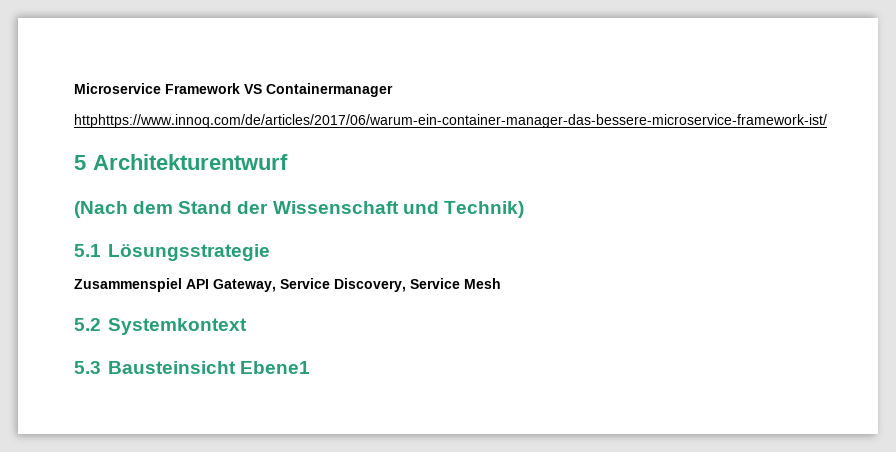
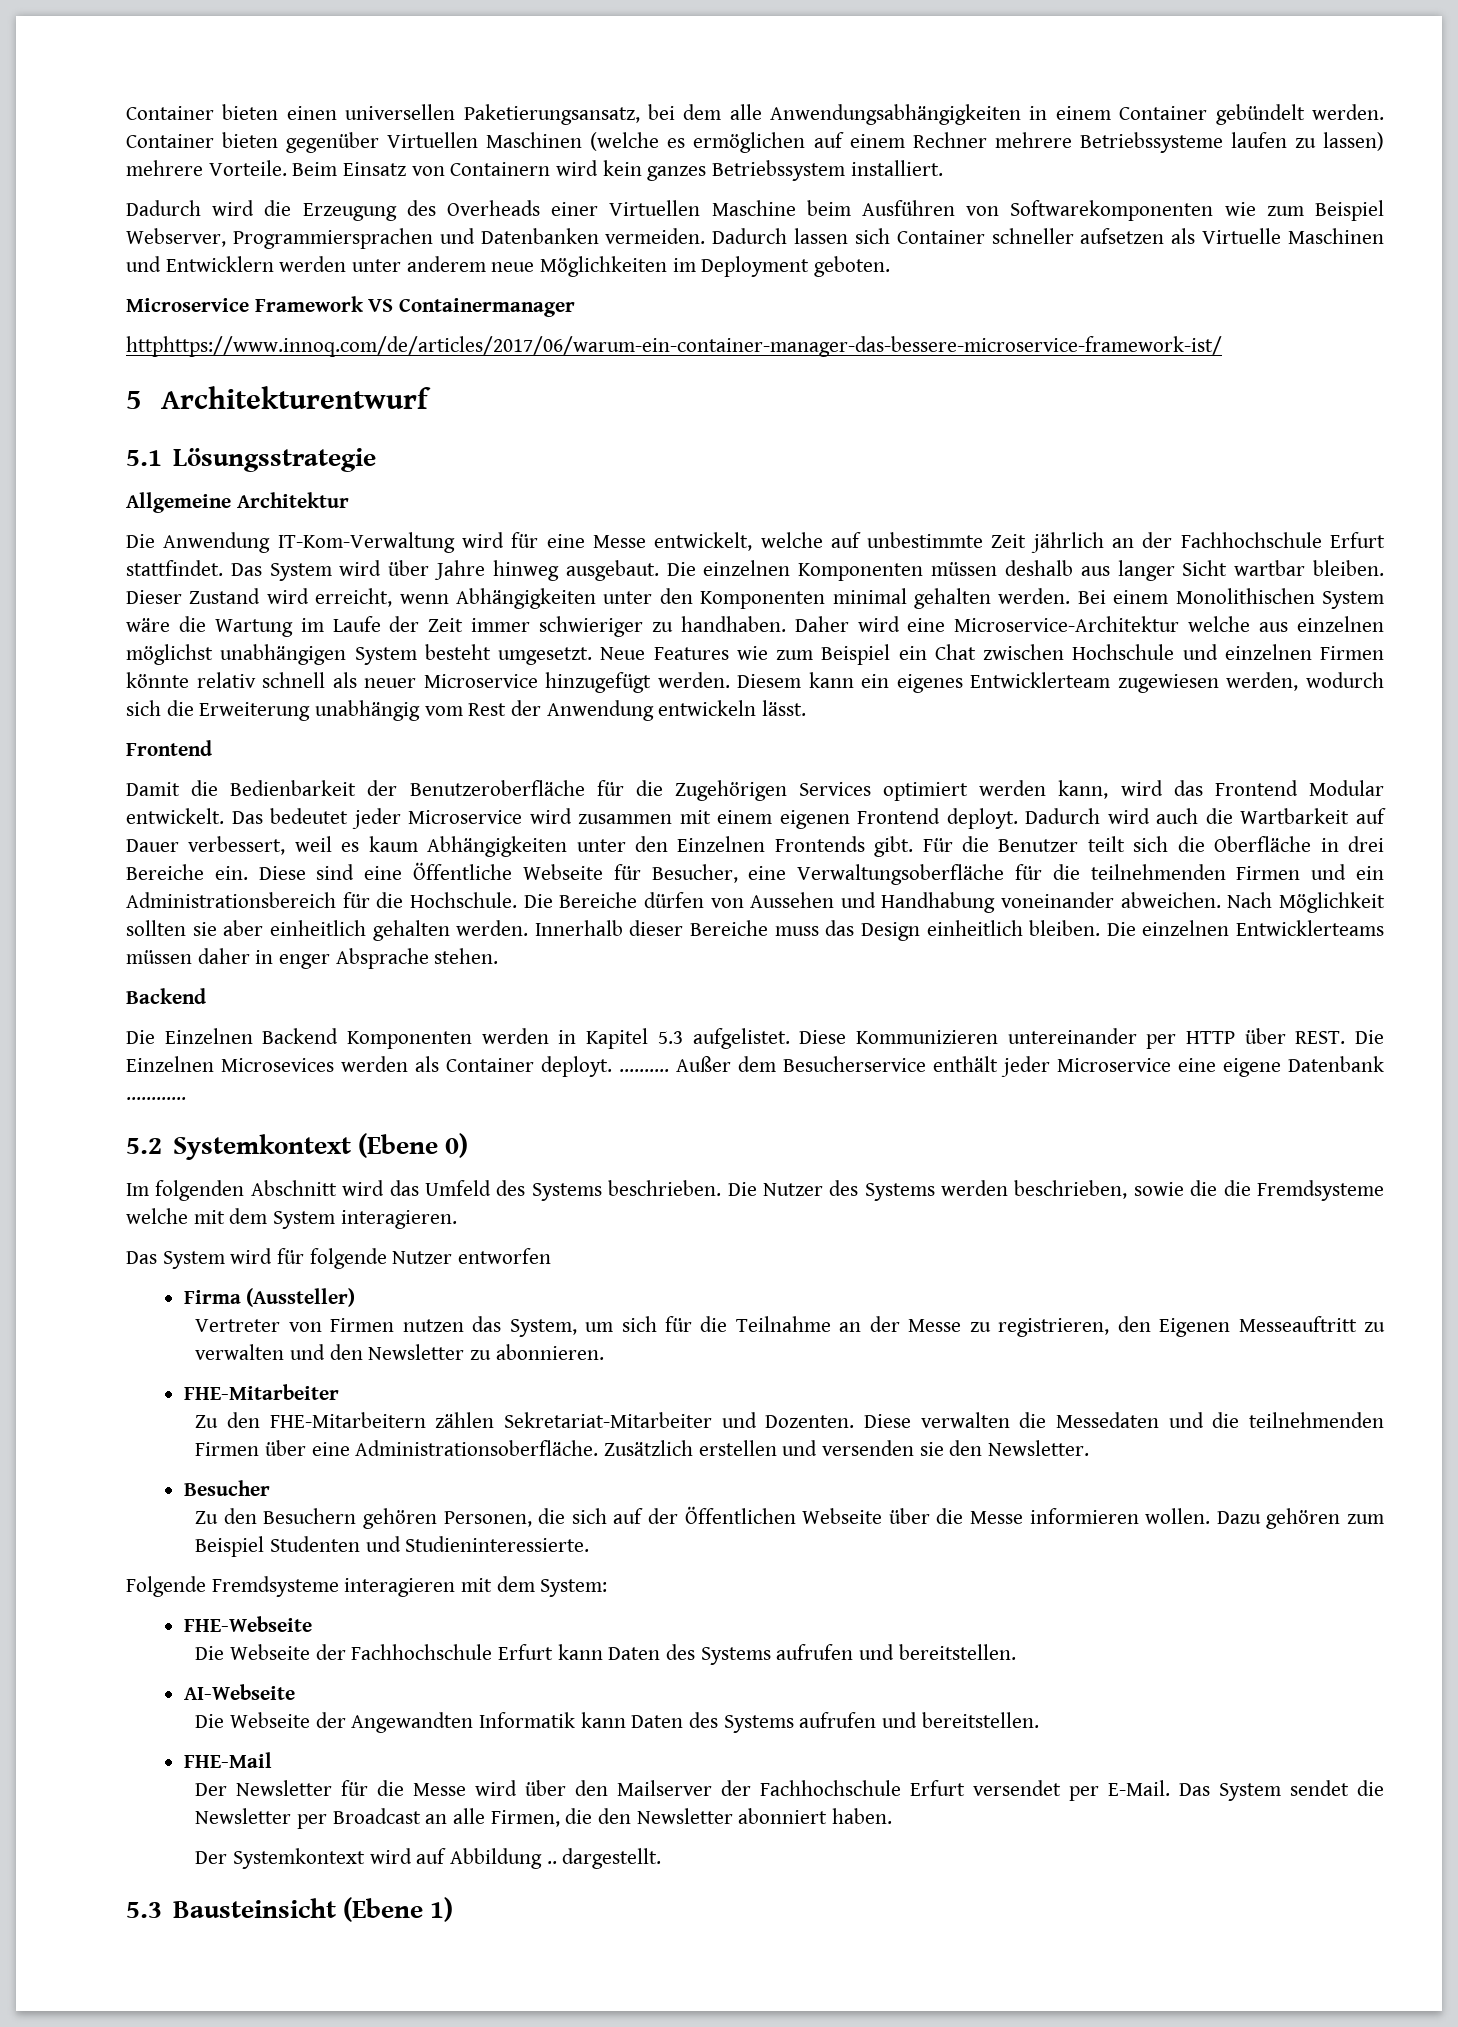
+ Container bieten einen universellen Paketierungsansatz, bei dem alle Anwendungsabhängigkeiten in einem Container gebündelt werden. Container bieten gegenüber Virtuellen Maschinen (welche es ermöglichen auf einem Rechner mehrere Betriebssysteme laufen zu lassen) mehrere Vorteile. Beim Einsatz von Containern wird kein ganzes Betriebssystem installiert.
+ Dadurch wird die Erzeugung des Overheads einer Virtuellen Maschine beim Ausführen von Softwarekomponenten wie zum Beispiel Webserver, Programmiersprachen und Datenbanken vermeiden. Dadurch lassen sich Container schneller aufsetzen als Virtuelle Maschinen und Entwicklern werden unter anderem neue Möglichkeiten im Deployment geboten.
- (Nach dem Stand der Wissenschaft und Technik)
  5.1 Lösungsstrategie
- Zusammenspiel API Gateway, Service Discovery, Service Mesh
- 5.2 Systemkontext
+ Allgemeine Architektur
+ Die Anwendung IT-Kom-Verwaltung wird für eine Messe entwickelt, welche auf unbestimmte Zeit jährlich an der Fachhochschule Erfurt stattfindet. Das System wird über Jahre hinweg ausgebaut. Die einzelnen Komponenten müssen deshalb aus langer Sicht wartbar bleiben. Dieser Zustand wird erreicht, wenn Abhängigkeiten unter den Komponenten minimal gehalten werden. Bei einem Monolithischen System wäre die Wartung im Laufe der Zeit immer schwieriger zu handhaben. Daher wird eine Microservice-Architektur welche aus einzelnen möglichst unabhängigen System besteht umgesetzt. Neue Features wie zum Beispiel ein Chat zwischen Hochschule und einzelnen Firmen könnte relativ schnell als neuer Microservice hinzugefügt werden. Diesem kann ein eigenes Entwicklerteam zugewiesen werden, wodurch sich die Erweiterung unabhängig vom Rest der Anwendung entwickeln lässt.
+ Frontend
+ Damit die Bedienbarkeit der Benutzeroberfläche für die Zugehörigen Services optimiert werden kann, wird das Frontend Modular entwickelt. Das bedeutet jeder Microservice wird zusammen mit einem eigenen Frontend deployt. Dadurch wird auch die Wartbarkeit auf Dauer verbessert, weil es kaum Abhängigkeiten unter den Einzelnen Frontends gibt. Für die Benutzer teilt sich die Oberfläche in drei Bereiche ein. Diese sind eine Öffentliche Webseite für Besucher, eine Verwaltungsoberfläche für die teilnehmenden Firmen und ein Administrationsbereich für die Hochschule. Die Bereiche dürfen von Aussehen und Handhabung voneinander abweichen. Nach Möglichkeit sollten sie aber einheitlich gehalten werden. Innerhalb dieser Bereiche muss das Design einheitlich bleiben. Die einzelnen Entwicklerteams müssen daher in enger Absprache stehen.
+ Backend
+ Die Einzelnen Backend Komponenten werden in Kapitel 5.3 aufgelistet. Diese Kommunizieren untereinander per HTTP über REST. Die Einzelnen Microsevices werden als Container deployt. ………. Außer dem Besucherservice enthält jeder Microservice eine eigene Datenbank …………
+ 5.2 Systemkontext (Ebene 0)
+ Im folgenden Abschnitt wird das Umfeld des Systems beschrieben. Die Nutzer des Systems werden beschrieben, sowie die die Fremdsysteme welche mit dem System interagieren.
+ Das System wird für folgende Nutzer entworfen
+ Firma (Aussteller)
+ Vertreter von Firmen nutzen das System, um sich für die Teilnahme an der Messe zu registrieren, den Eigenen Messeauftritt zu verwalten und den Newsletter zu abonnieren.
+ FHE-Mitarbeiter
+ Zu den FHE-Mitarbeitern zählen Sekretariat-Mitarbeiter und Dozenten. Diese verwalten die Messedaten und die teilnehmenden Firmen über eine Administrationsoberfläche. Zusätzlich erstellen und versenden sie den Newsletter.
+ Besucher
+ Zu den Besuchern gehören Personen, die sich auf der Öffentlichen Webseite über die Messe informieren wollen. Dazu gehören zum Beispiel Studenten und Studieninteressierte.
+ Folgende Fremdsysteme interagieren mit dem System:
+ FHE-Webseite
+ Die Webseite der Fachhochschule Erfurt kann Daten des Systems aufrufen und bereitstellen.
+ AI-Webseite
+ Die Webseite der Angewandten Informatik kann Daten des Systems aufrufen und bereitstellen.
+ FHE-Mail
+ Der Newsletter für die Messe wird über den Mailserver der Fachhochschule Erfurt versendet per E-Mail. Das System sendet die Newsletter per Broadcast an alle Firmen, die den Newsletter abonniert haben.
+ Der Systemkontext wird auf Abbildung .. dargestellt.
- 5.3 Bausteinsicht Ebene1
+ 5.3 Bausteinsicht (Ebene 1)

